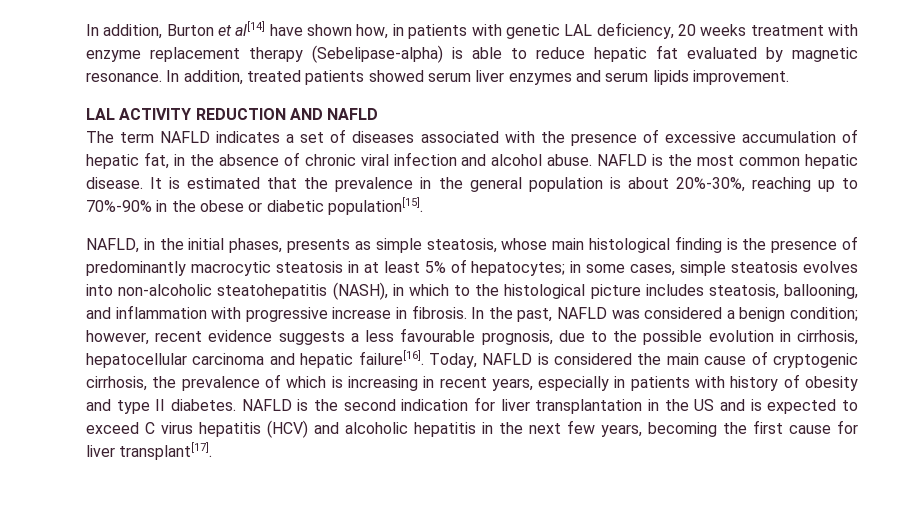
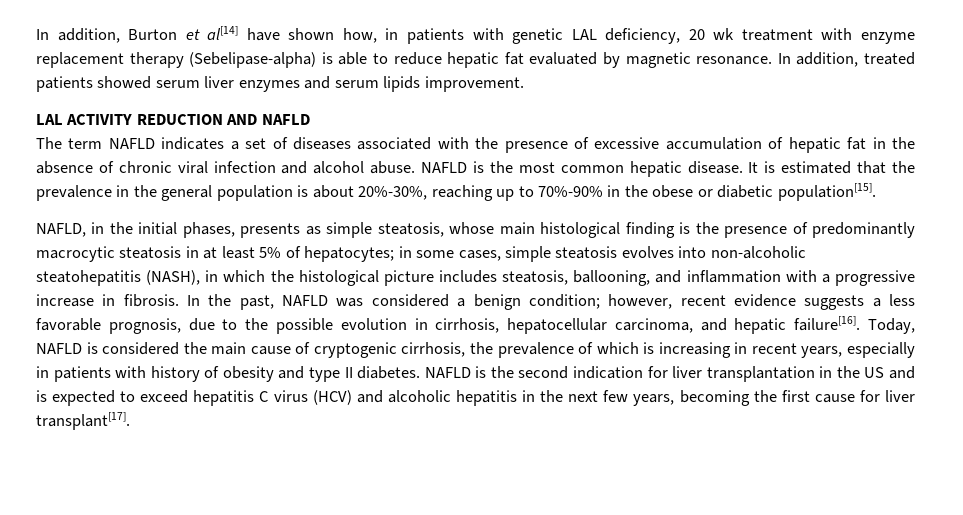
- In addition, Burton et al[14] have shown how, in patients with genetic LAL deficiency, 20 weeks treatment with enzyme replacement therapy (Sebelipase-alpha) is able to reduce hepatic fat evaluated by magnetic resonance.
+ In addition, Burton et al[14] have shown how, in patients with genetic LAL deficiency, 20 wk treatment with enzyme replacement therapy (Sebelipase-alpha) is able to reduce hepatic fat evaluated by magnetic resonance.
- The term NAFLD indicates a set of diseases associated with the presence of excessive accumulation of hepatic fat, in the absence of chronic viral infection and alcohol abuse.
+ The term NAFLD indicates a set of diseases associated with the presence of excessive accumulation of hepatic fat in the absence of chronic viral infection and alcohol abuse.
- NAFLD, in the initial phases, presents as simple steatosis, whose main histological finding is the presence of predominantly macrocytic steatosis in at least 5% of hepatocytes; in some cases, simple steatosis evolves into non-alcoholic steatohepatitis (NASH), in which to the histological picture includes steatosis, ballooning, and inflammation with progressive increase in fibrosis.
+ NAFLD, in the initial phases, presents as simple steatosis, whose main histological finding is the presence of predominantly macrocytic steatosis in at least 5% of hepatocytes; in some cases, simple steatosis evolves into non-alcoholic steatohepatitis (NASH), in which the histological picture includes steatosis, ballooning, and inflammation with a progressive increase in fibrosis.
- In the past, NAFLD was considered a benign condition; however, recent evidence suggests a less favourable prognosis, due to the possible evolution in cirrhosis, hepatocellular carcinoma and hepatic failure[16].
+ In the past, NAFLD was considered a benign condition; however, recent evidence suggests a less favorable prognosis, due to the possible evolution in cirrhosis, hepatocellular carcinoma, and hepatic failure[16].
- NAFLD is the second indication for liver transplantation in the US and is expected to exceed C virus hepatitis (HCV) and alcoholic hepatitis in the next few years, becoming the first cause for liver transplant[17].
+ NAFLD is the second indication for liver transplantation in the US and is expected to exceed hepatitis C virus (HCV) and alcoholic hepatitis in the next few years, becoming the first cause for liver transplant[17].

